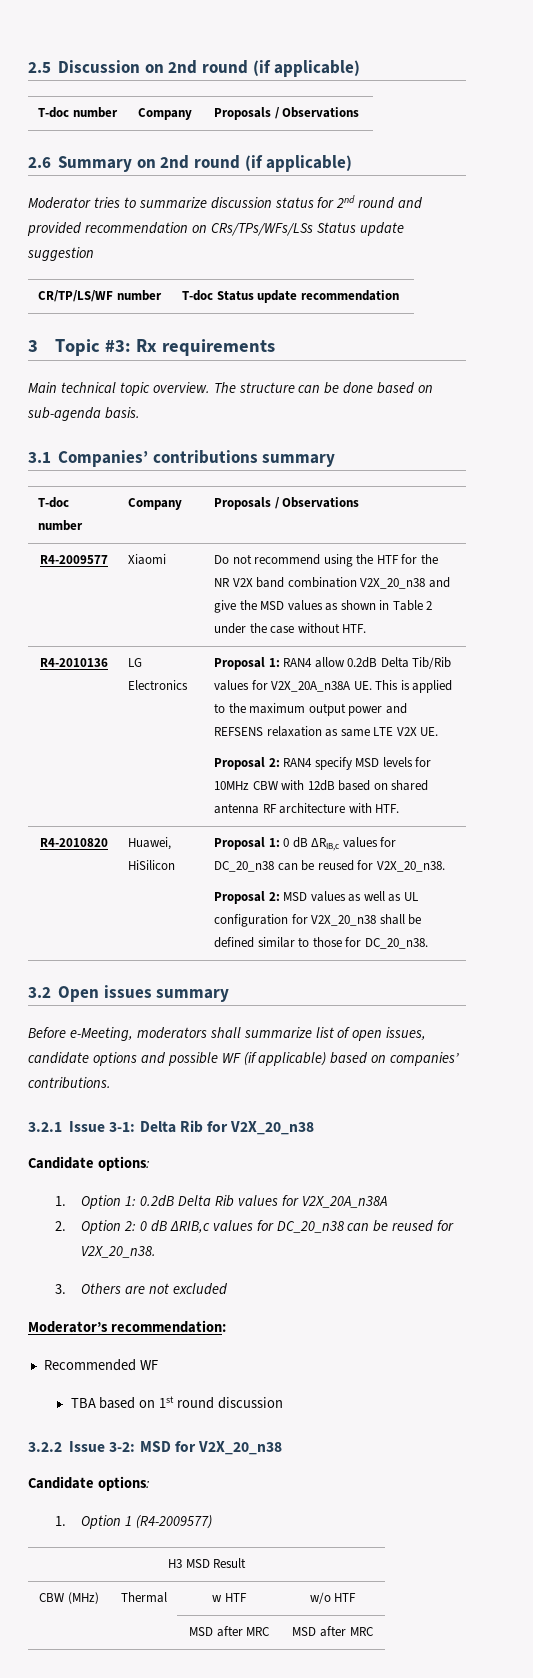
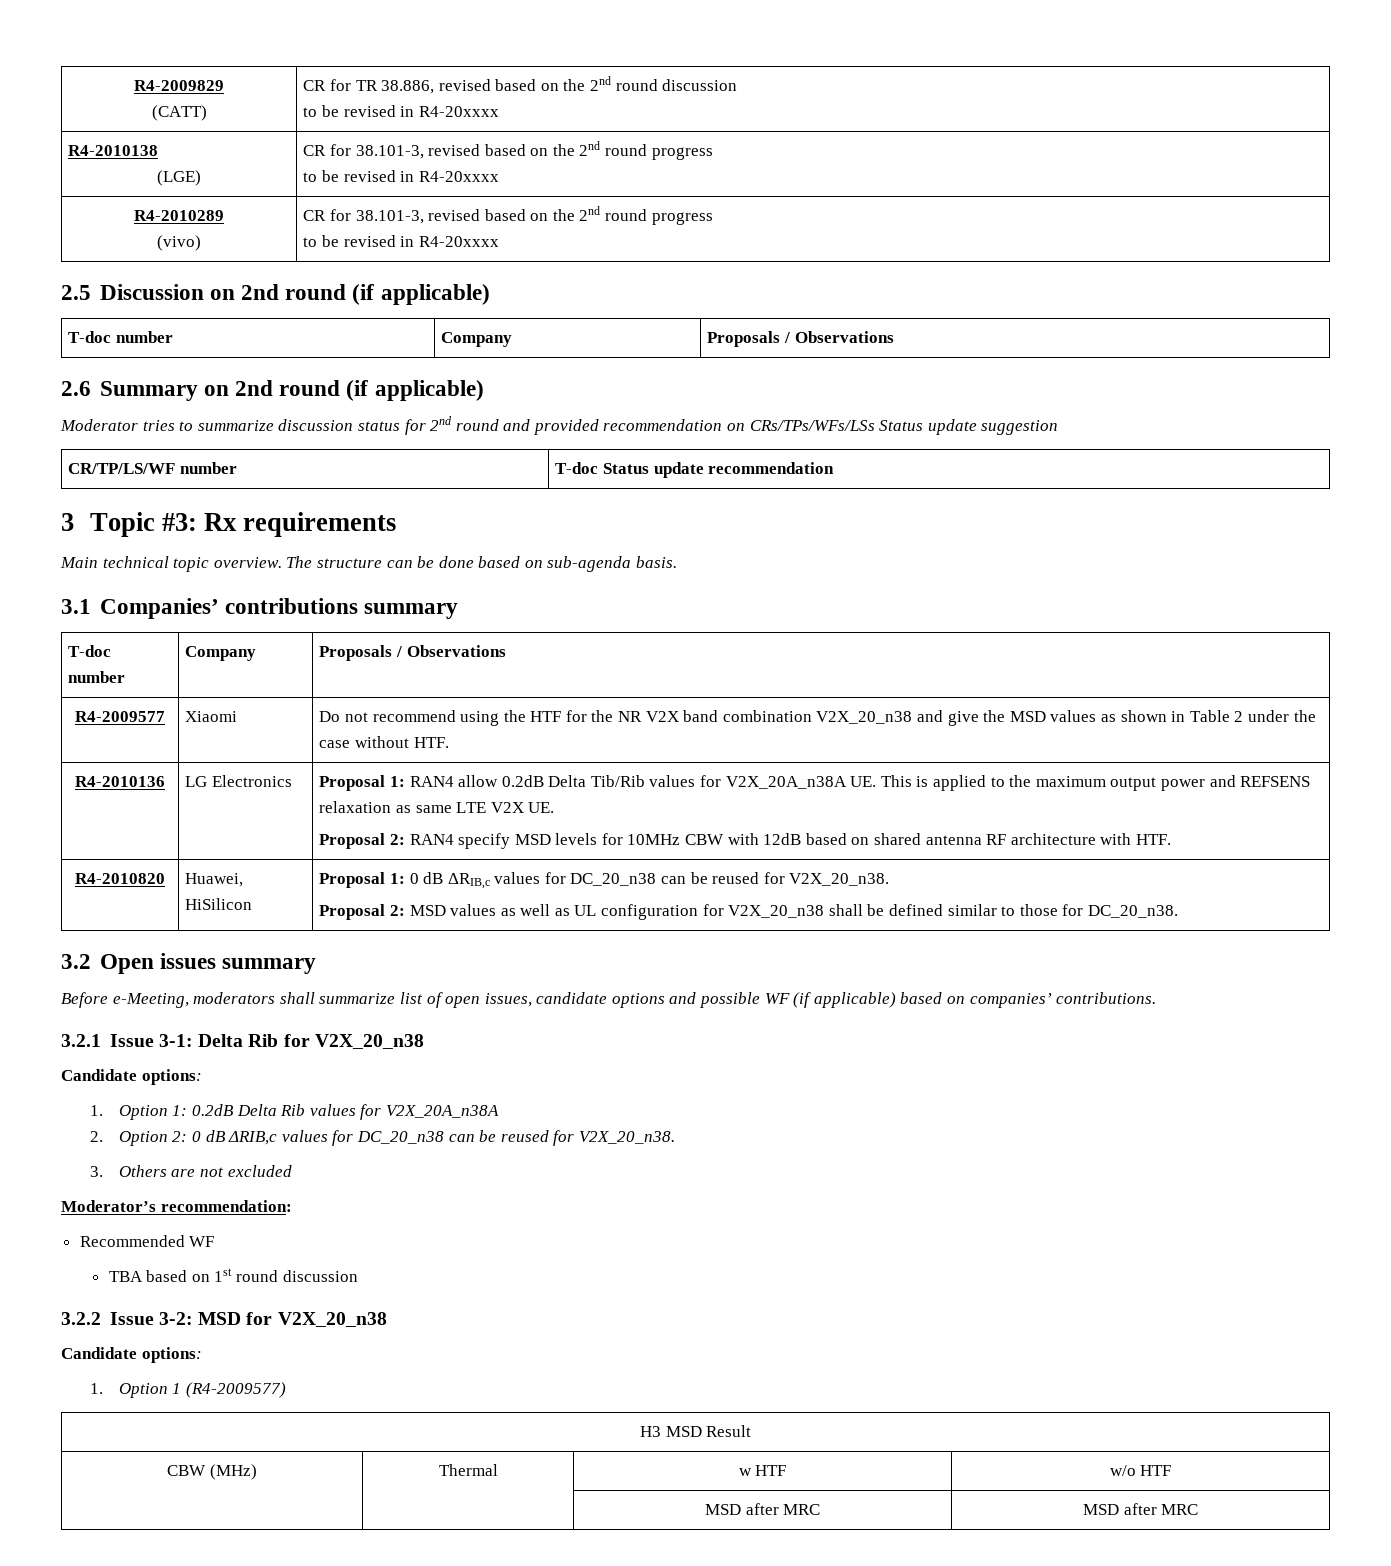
+ R4-2009829
+ (CATT) | CR for TR 38.886, revised based on the 2nd round discussion
+ to be revised in R4-20xxxx
+ R4-2010138
+ (LGE) | CR for 38.101-3, revised based on the 2nd round progress
+ to be revised in R4-20xxxx
+ R4-2010289
+ (vivo) | CR for 38.101-3, revised based on the 2nd round progress
+ to be revised in R4-20xxxx

